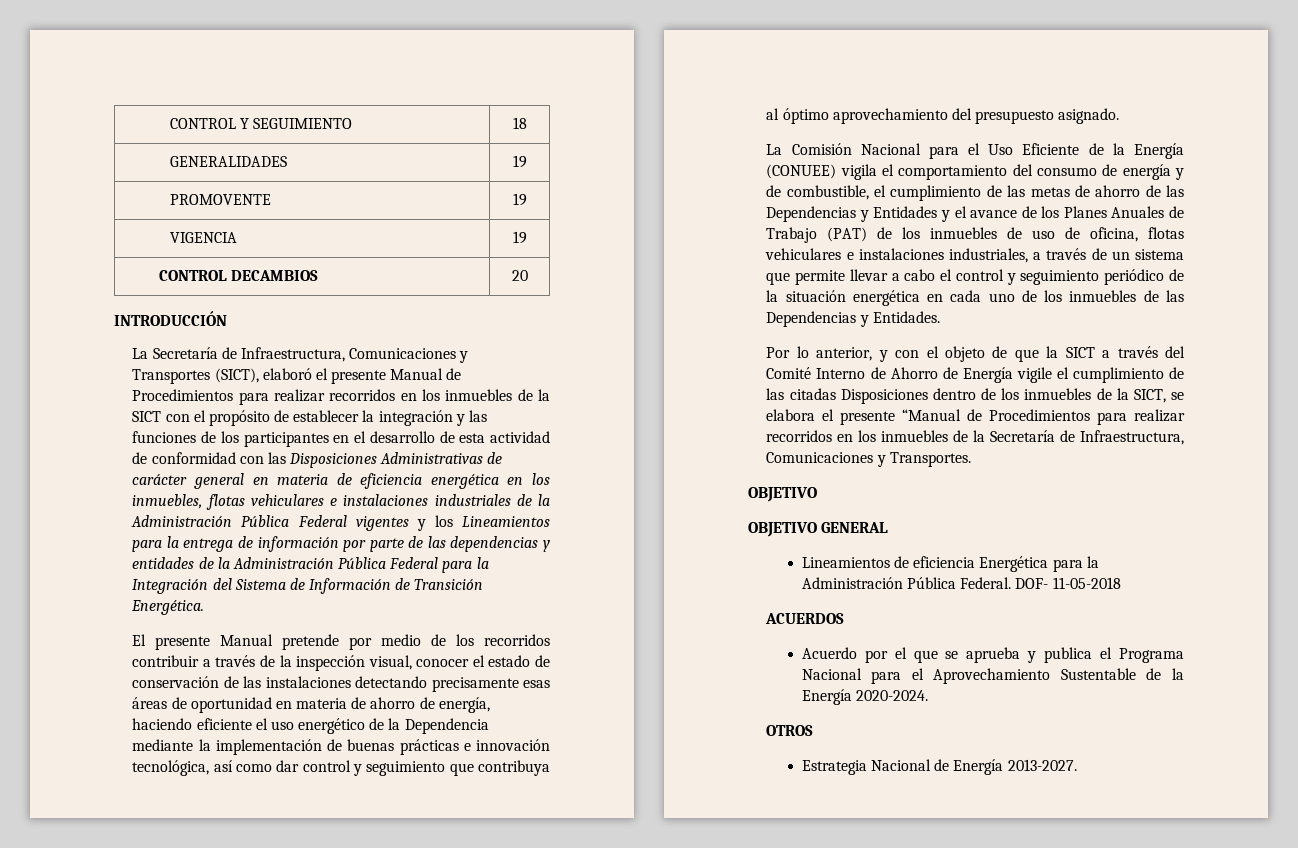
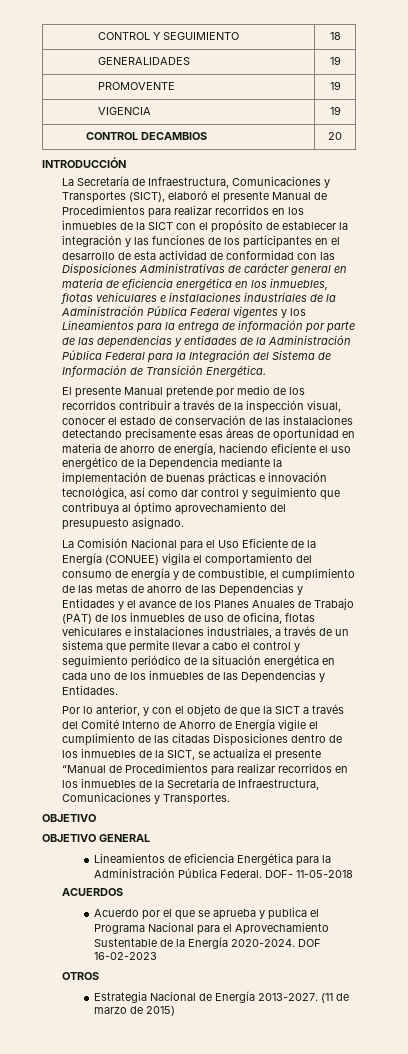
- Por lo anterior, y con el objeto de que la SICT a través del Comité Interno de Ahorro de Energía vigile el cumplimiento de las citadas Disposiciones dentro de los inmuebles de la SICT, se elabora el presente “Manual de Procedimientos para realizar recorridos en los inmuebles de la Secretaría de Infraestructura, Comunicaciones y Transportes.
+ Por lo anterior, y con el objeto de que la SICT a través del Comité Interno de Ahorro de Energía vigile el cumplimiento de las citadas Disposiciones dentro de los inmuebles de la SICT, se actualiza el presente “Manual de Procedimientos para realizar recorridos en los inmuebles de la Secretaría de Infraestructura, Comunicaciones y Transportes.
+ DOF 16-02-2023
+ (11 de marzo de 2015)

